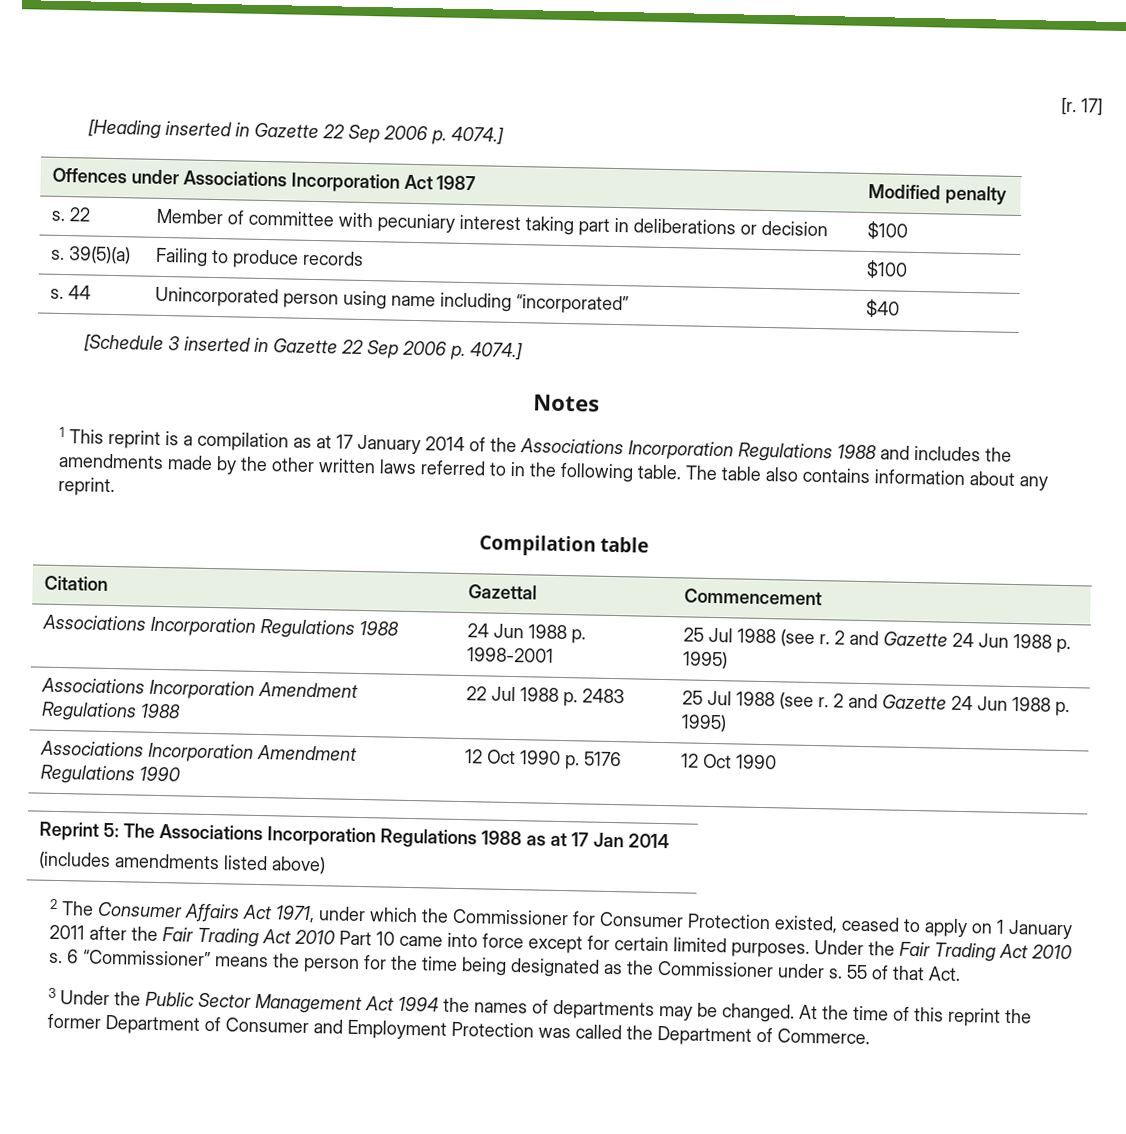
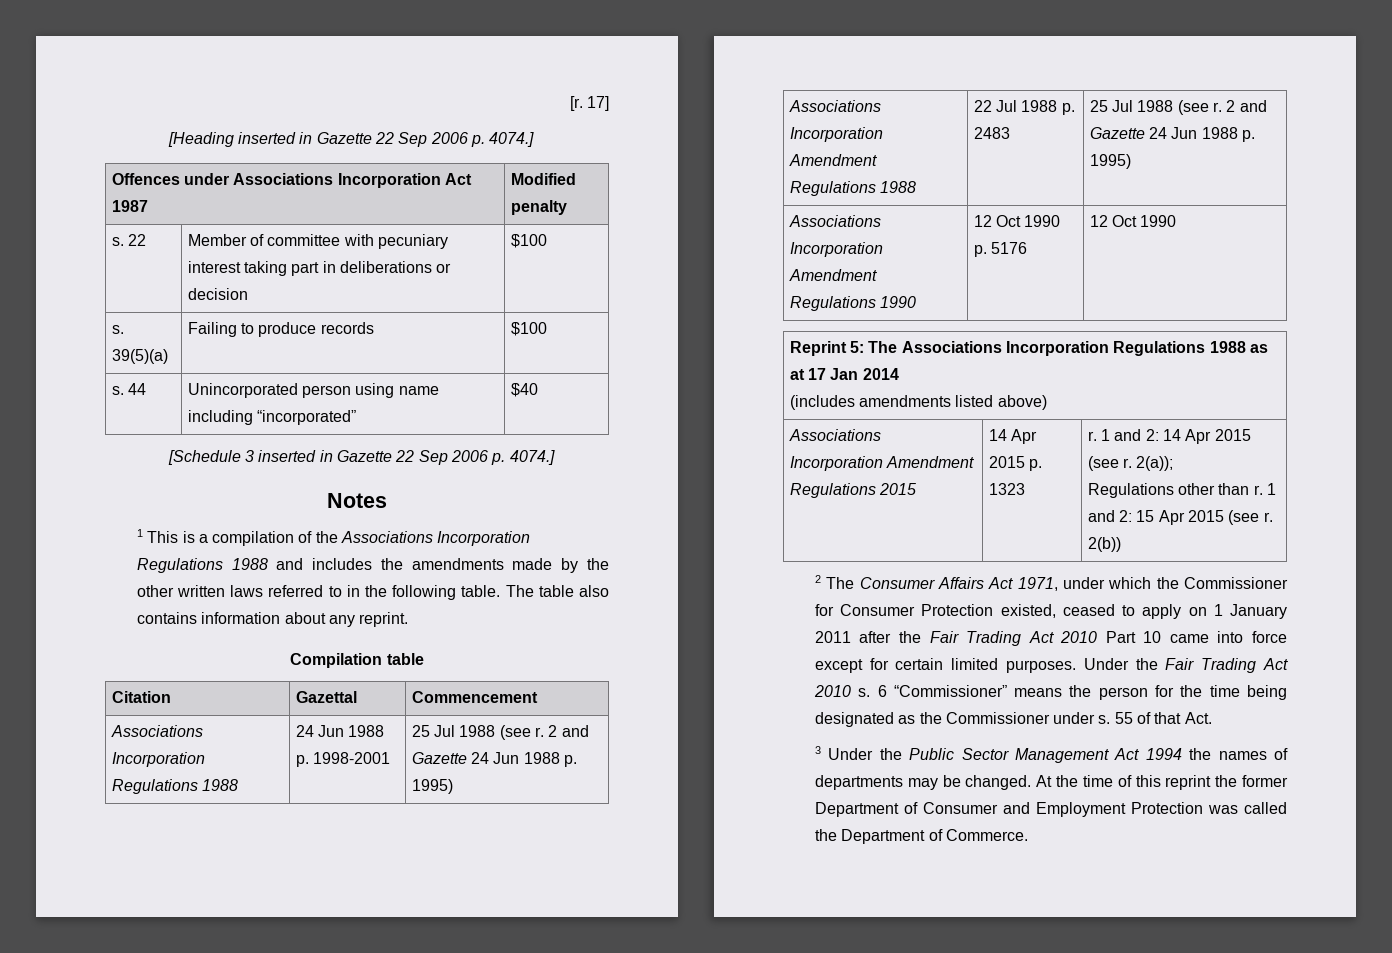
- 1 This reprint is a compilation as at 17 January 2014 of the Associations Incorporation Regulations 1988 and includes the amendments made by the other written laws referred to in the following table.
+ 1 This is a compilation of the Associations Incorporation Regulations 1988 and includes the amendments made by the other written laws referred to in the following table.
+ Associations Incorporation Amendment Regulations 2015 | 14 Apr 2015 p. 1323 | r. 1 and 2: 14 Apr 2015 (see r. 2(a));
+ Regulations other than r. 1 and 2: 15 Apr 2015 (see r. 2(b))

